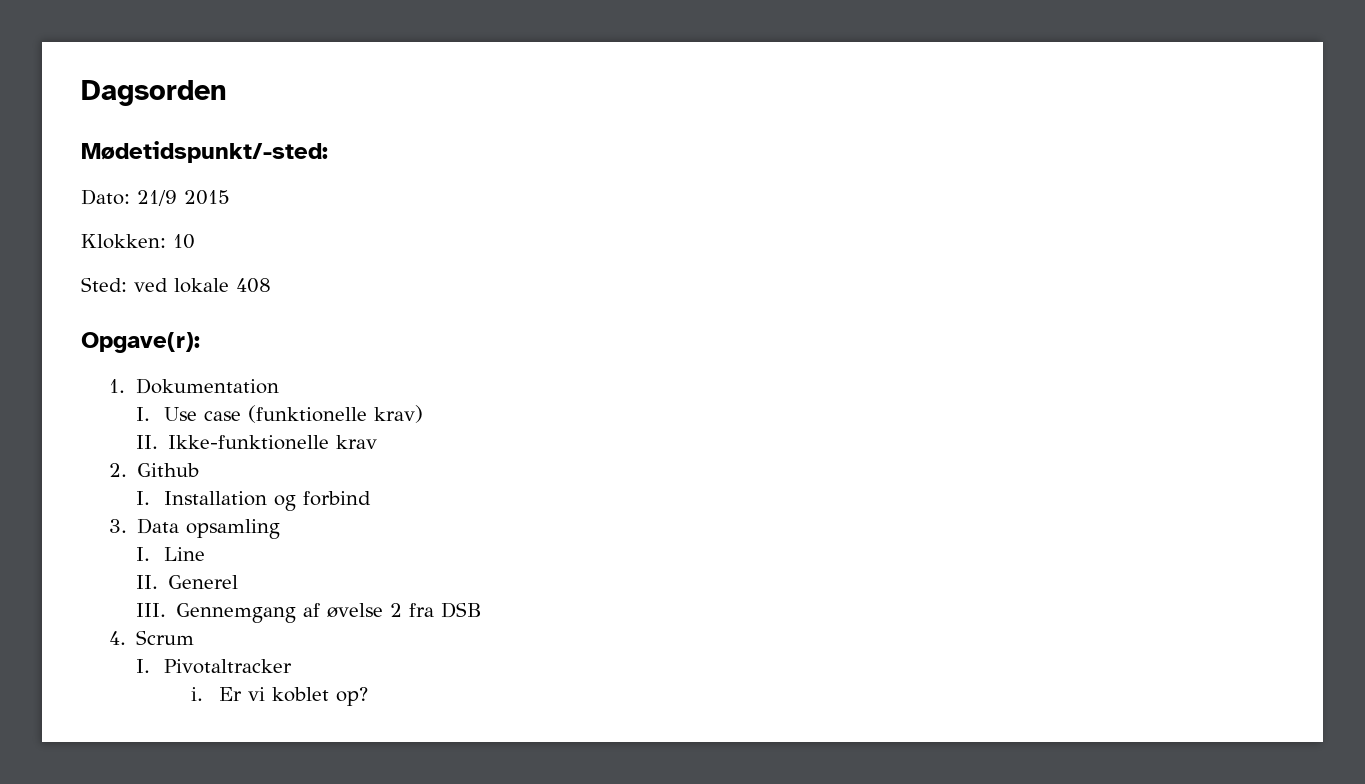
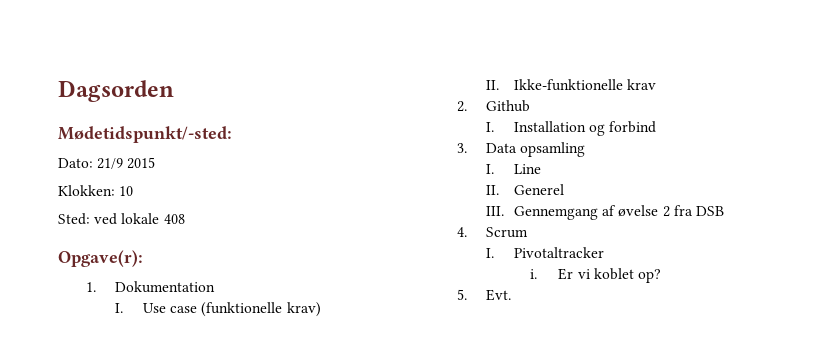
+ 5. Evt.

